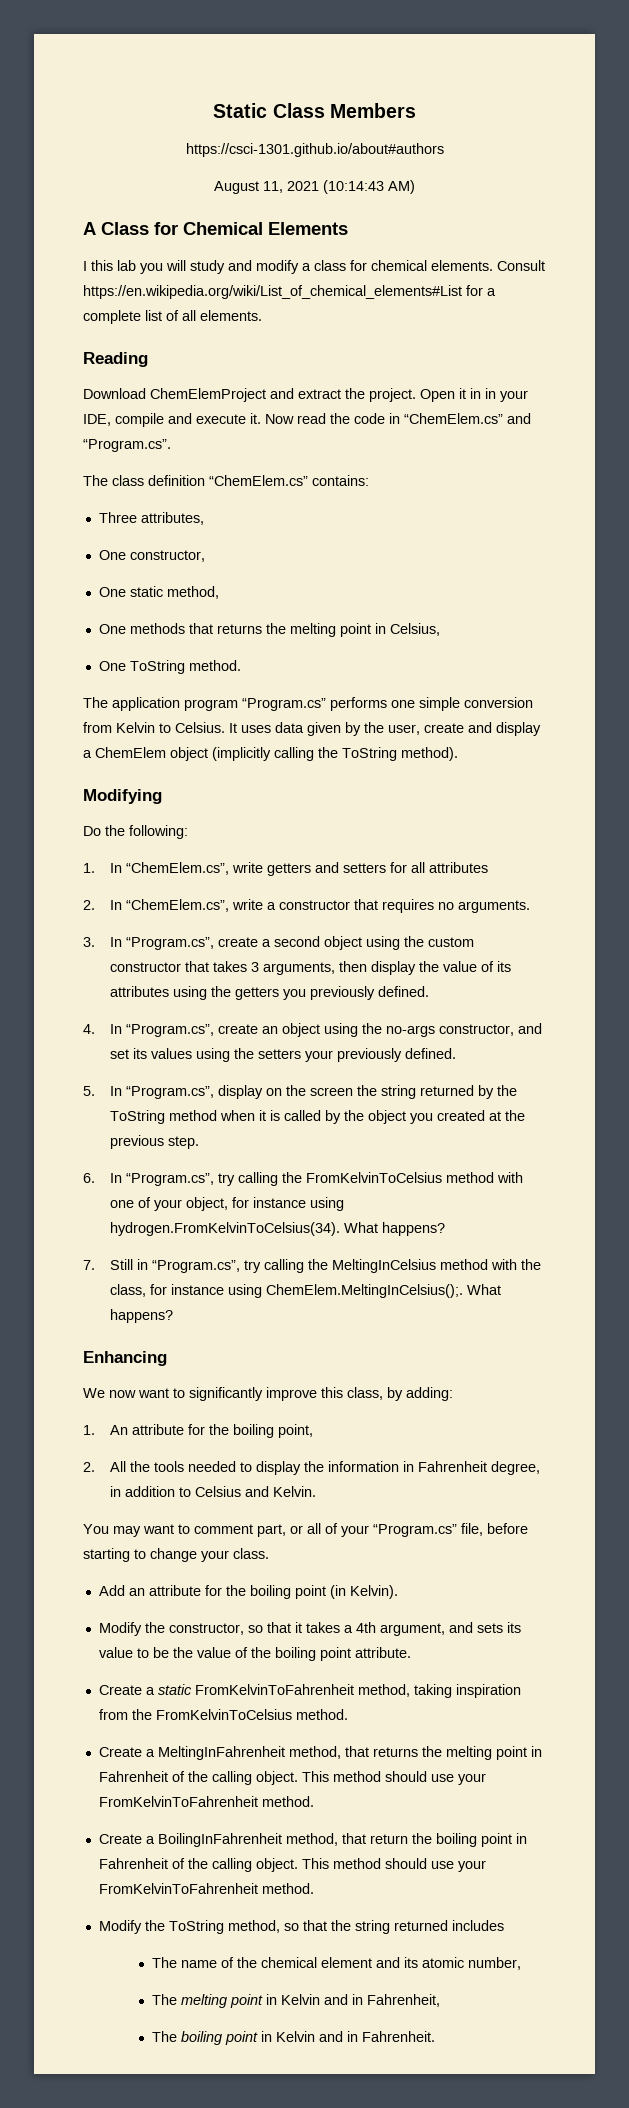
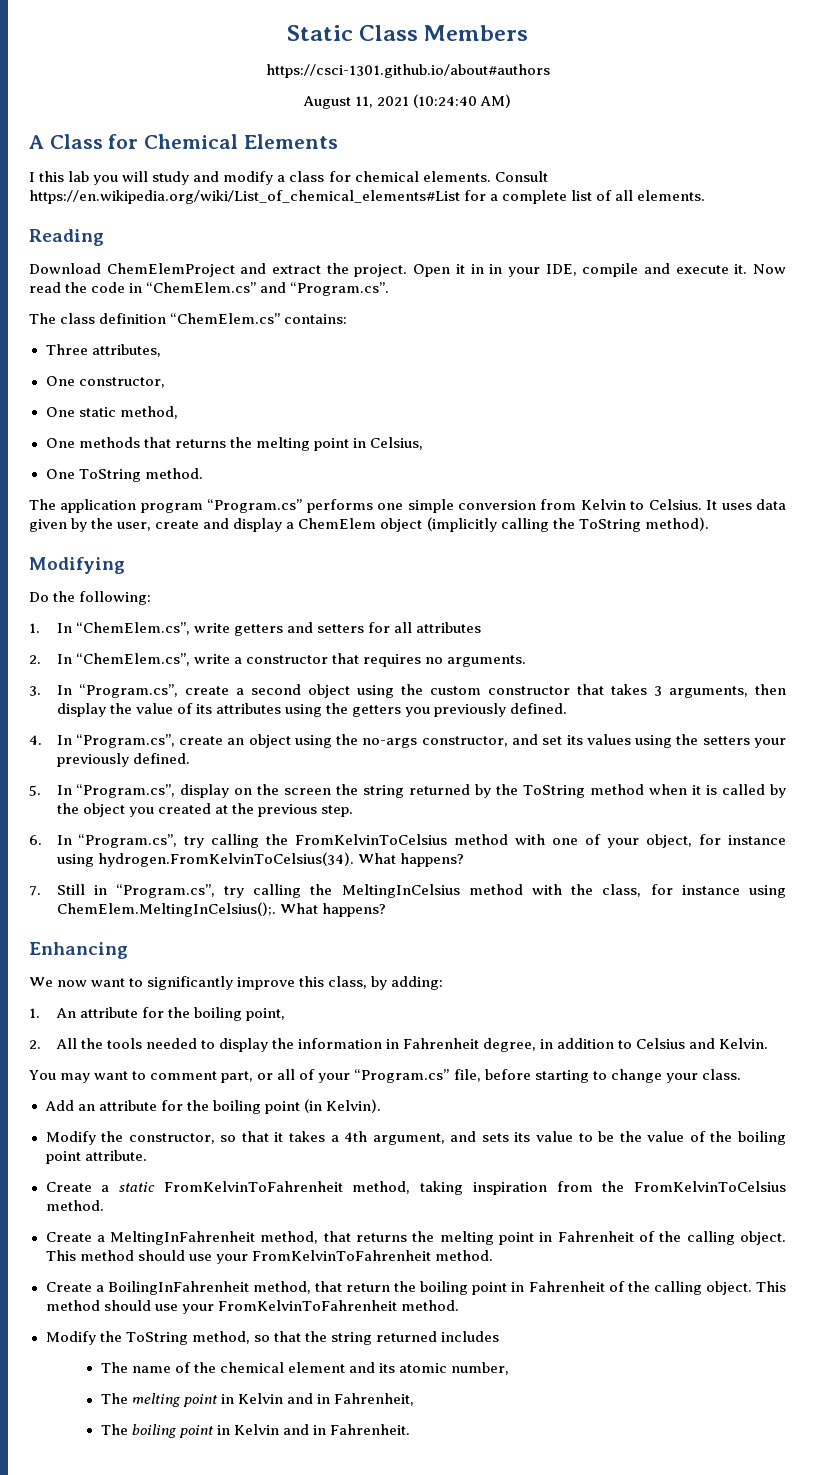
- August 11, 2021 (10:14:43 AM)
+ August 11, 2021 (10:24:40 AM)

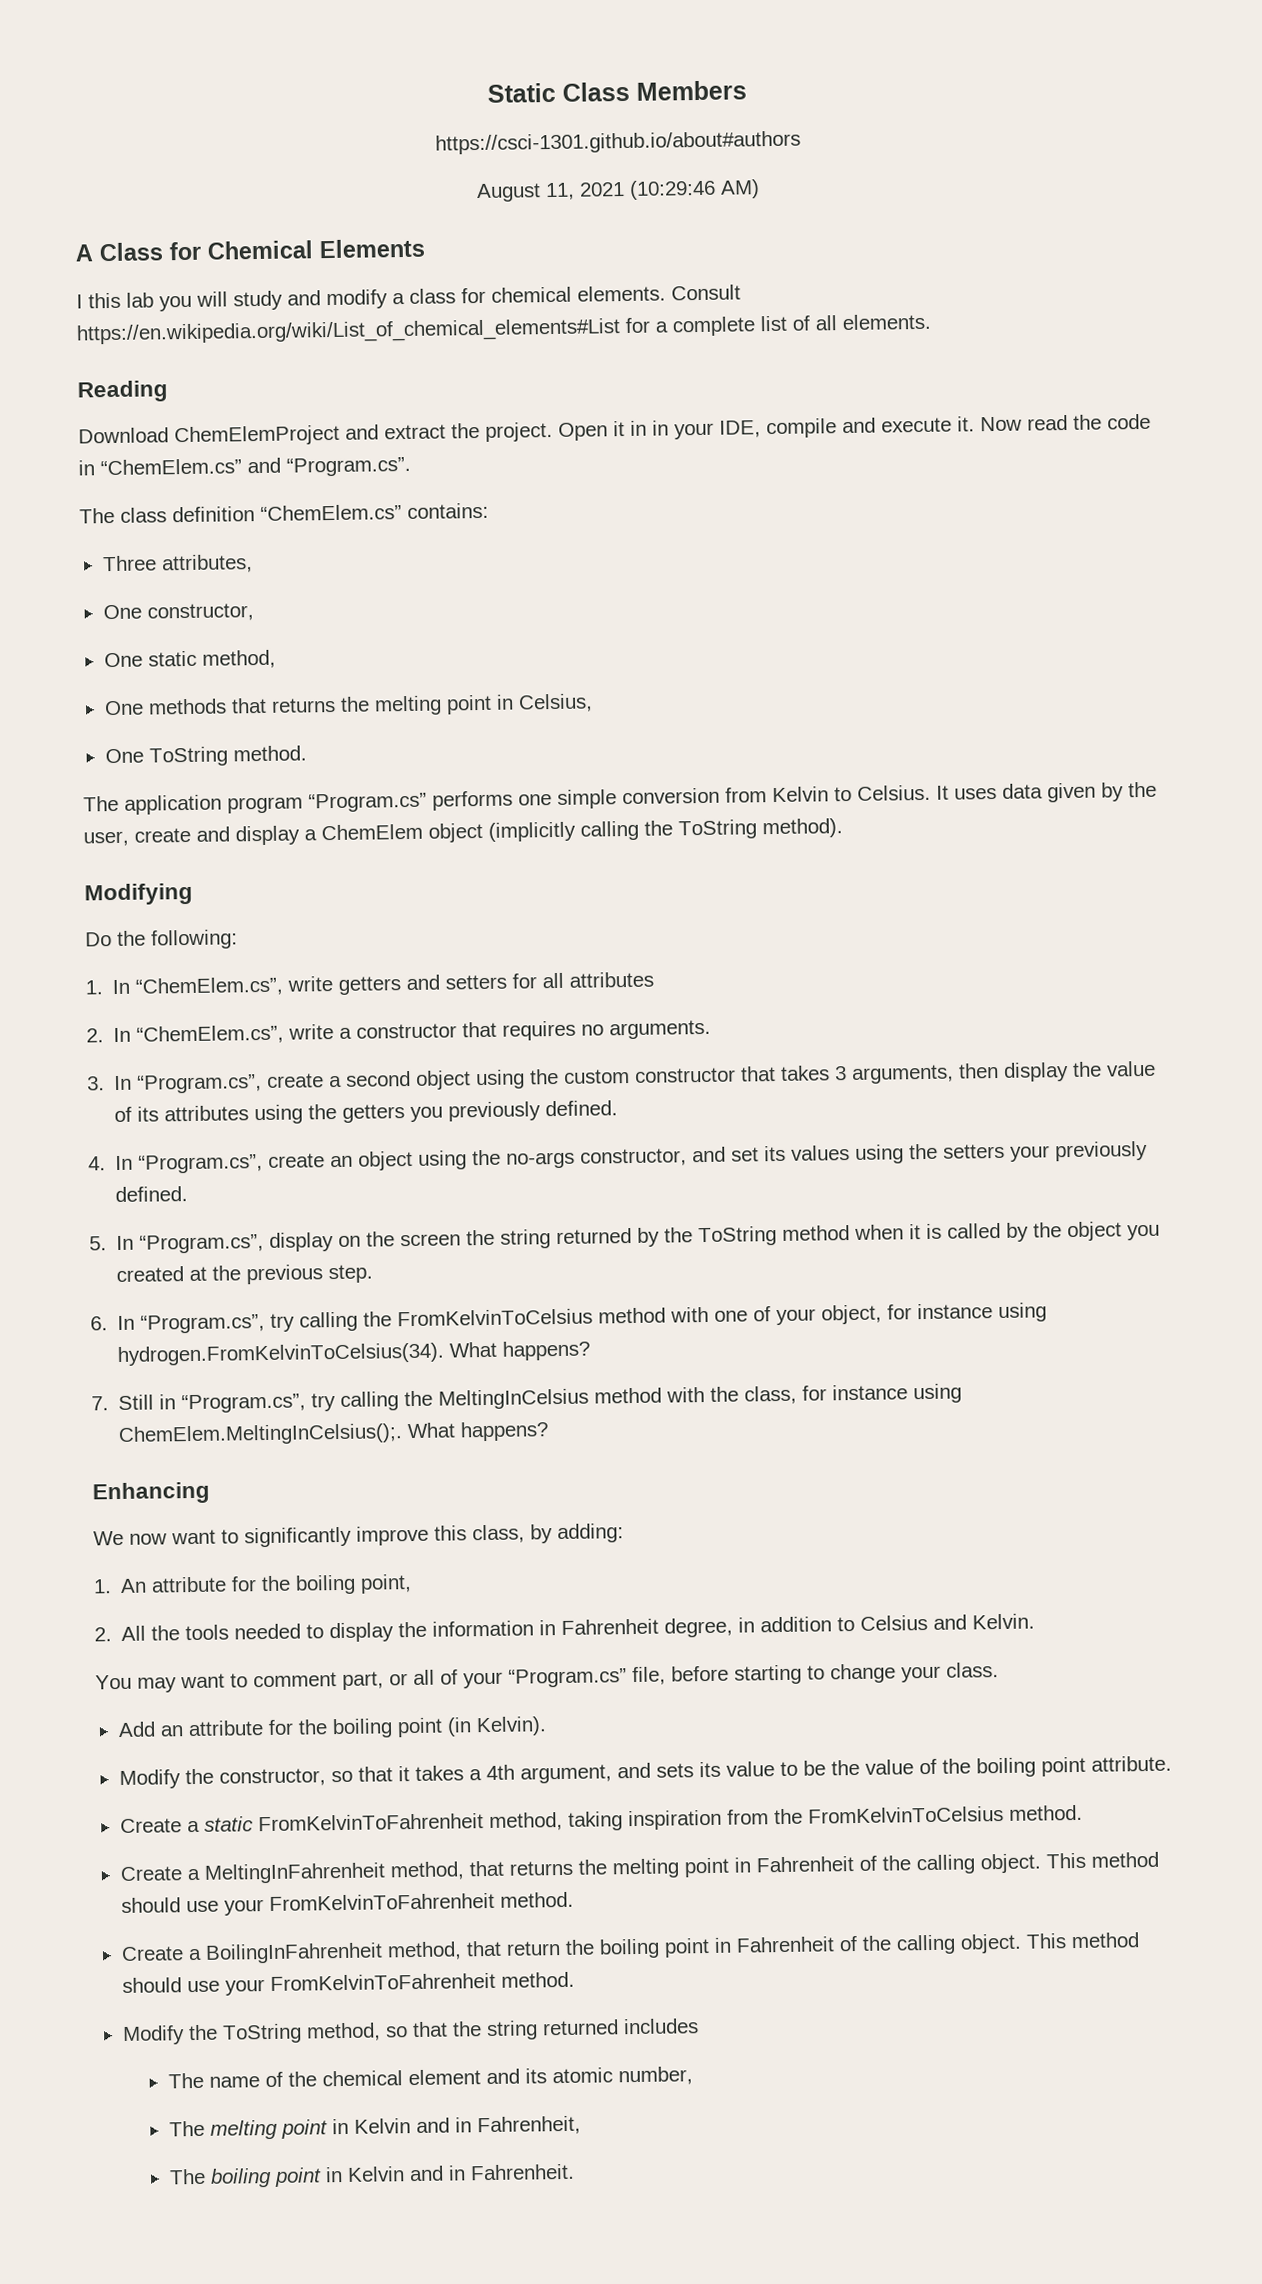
- August 11, 2021 (10:24:40 AM)
+ August 11, 2021 (10:29:46 AM)

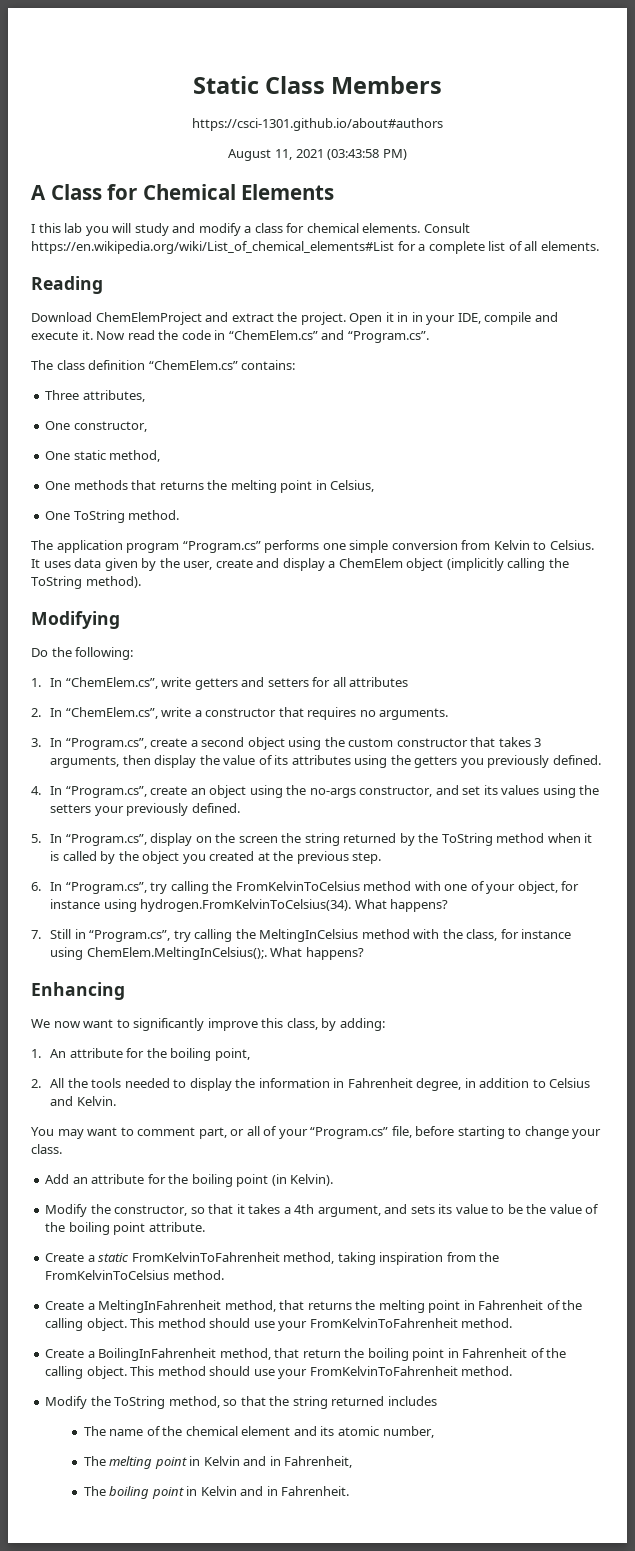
- August 11, 2021 (10:29:46 AM)
+ August 11, 2021 (03:43:58 PM)

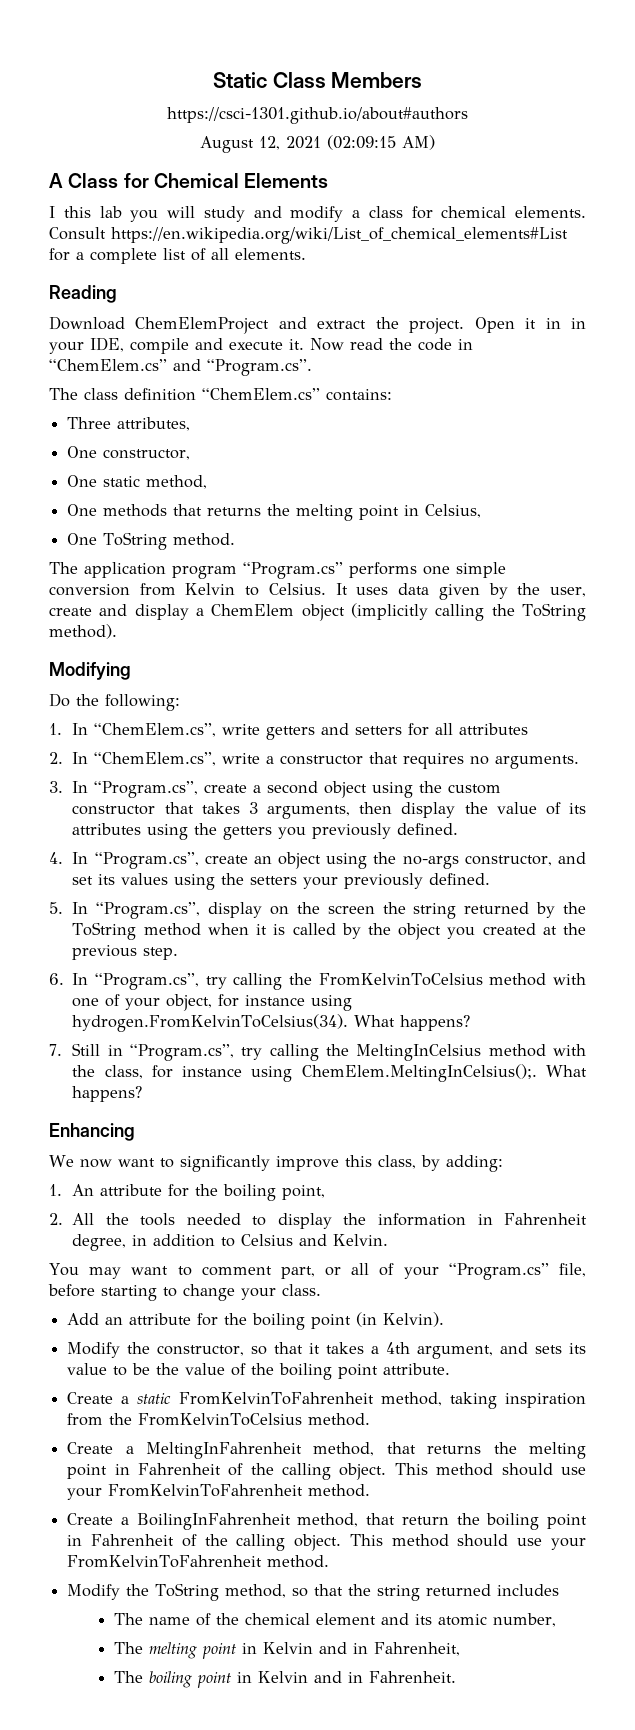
- August 11, 2021 (03:43:58 PM)
+ August 12, 2021 (02:09:15 AM)

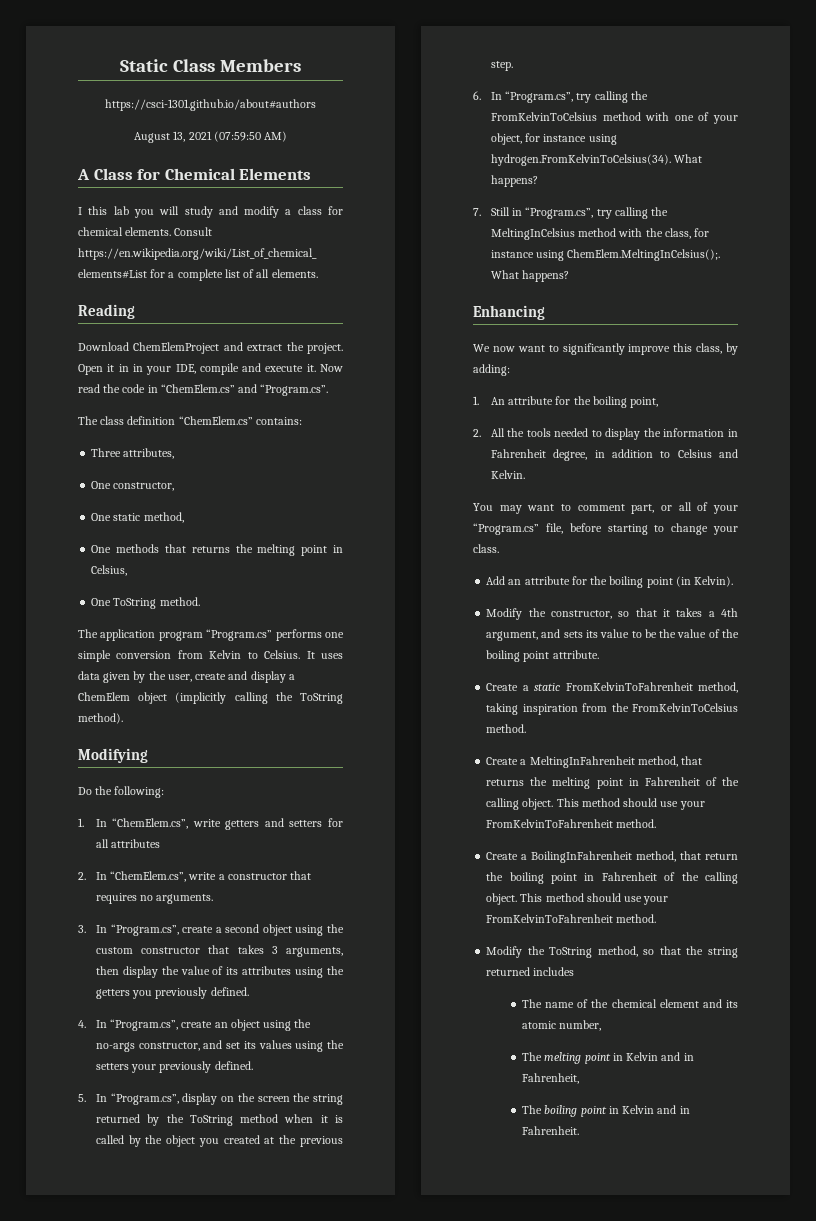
- August 12, 2021 (02:09:15 AM)
+ August 13, 2021 (07:59:50 AM)

